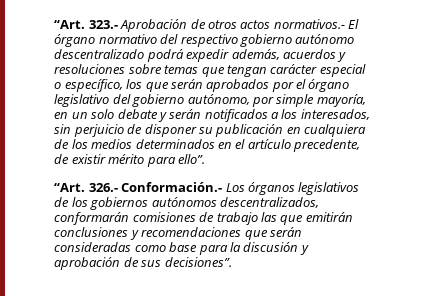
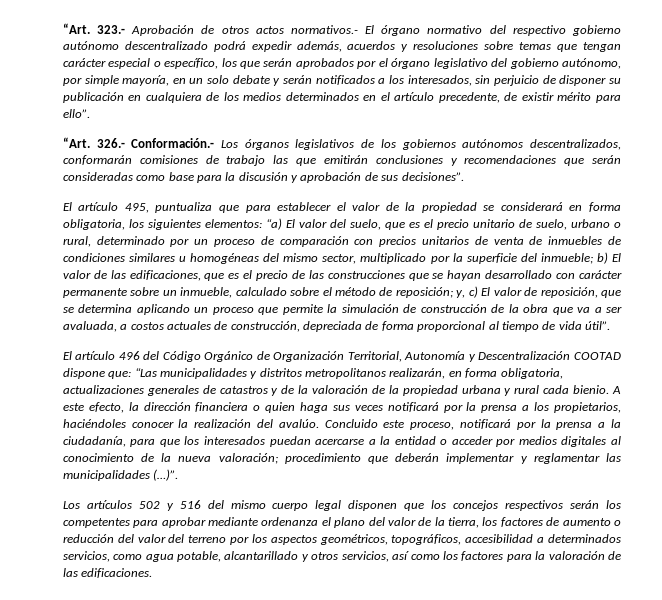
+ El artículo 495, puntualiza que para establecer el valor de la propiedad se considerará en forma obligatoria, los siguientes elementos: “a) El valor del suelo, que es el precio unitario de suelo, urbano o rural, determinado por un proceso de comparación con precios unitarios de venta de inmuebles de condiciones similares u homogéneas del mismo sector, multiplicado por la superficie del inmueble; b) El valor de las edificaciones, que es el precio de las construcciones que se hayan desarrollado con carácter permanente sobre un inmueble, calculado sobre el método de reposición; y, c) El valor de reposición, que se determina aplicando un proceso que permite la simulación de construcción de la obra que va a ser avaluada, a costos actuales de construcción, depreciada de forma proporcional al tiempo de vida útil”.
+ El artículo 496 del Código Orgánico de Organización Territorial, Autonomía y Descentralización COOTAD dispone que: “Las municipalidades y distritos metropolitanos realizarán, en forma obligatoria, actualizaciones generales de catastros y de la valoración de la propiedad urbana y rural cada bienio. A este efecto, la dirección financiera o quien haga sus veces notificará por la prensa a los propietarios, haciéndoles conocer la realización del avalúo. Concluido este proceso, notificará por la prensa a la ciudadanía, para que los interesados puedan acercarse a la entidad o acceder por medios digitales al conocimiento de la nueva valoración; procedimiento que deberán implementar y reglamentar las municipalidades (…)”.
+ Los artículos 502 y 516 del mismo cuerpo legal disponen que los concejos respectivos serán los competentes para aprobar mediante ordenanza el plano del valor de la tierra, los factores de aumento o reducción del valor del terreno por los aspectos geométricos, topográficos, accesibilidad a determinados servicios, como agua potable, alcantarillado y otros servicios, así como los factores para la valoración de las edificaciones.

